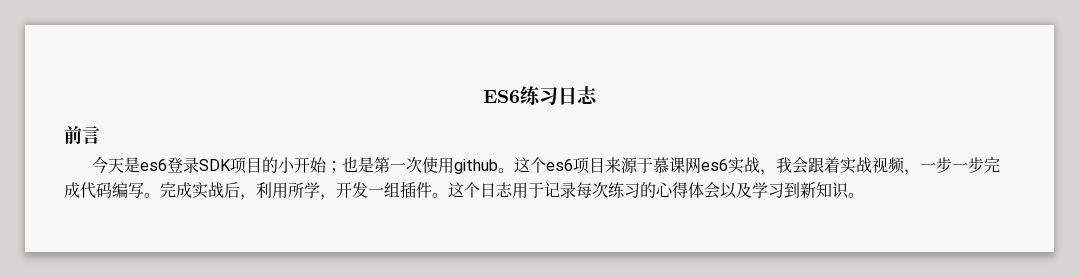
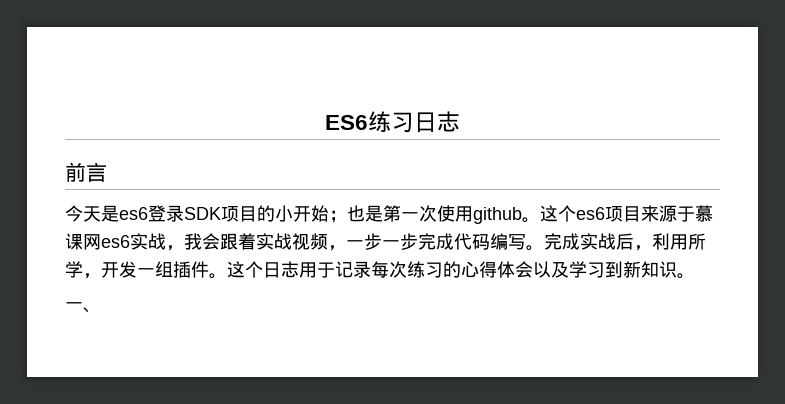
+ 一、

